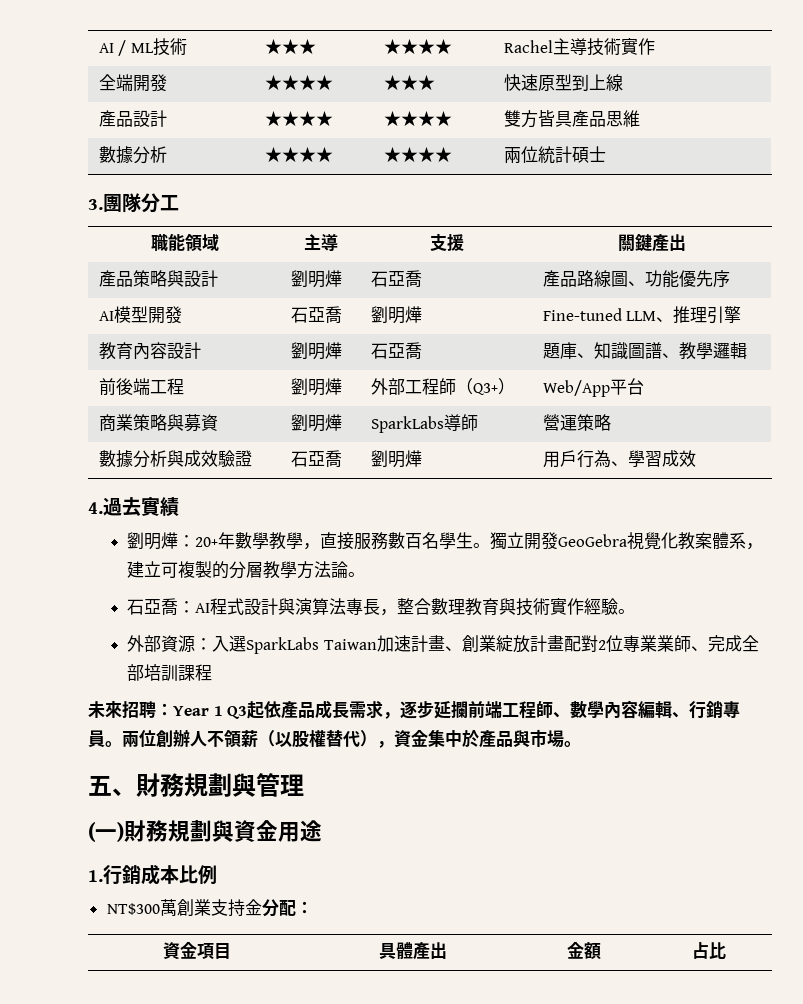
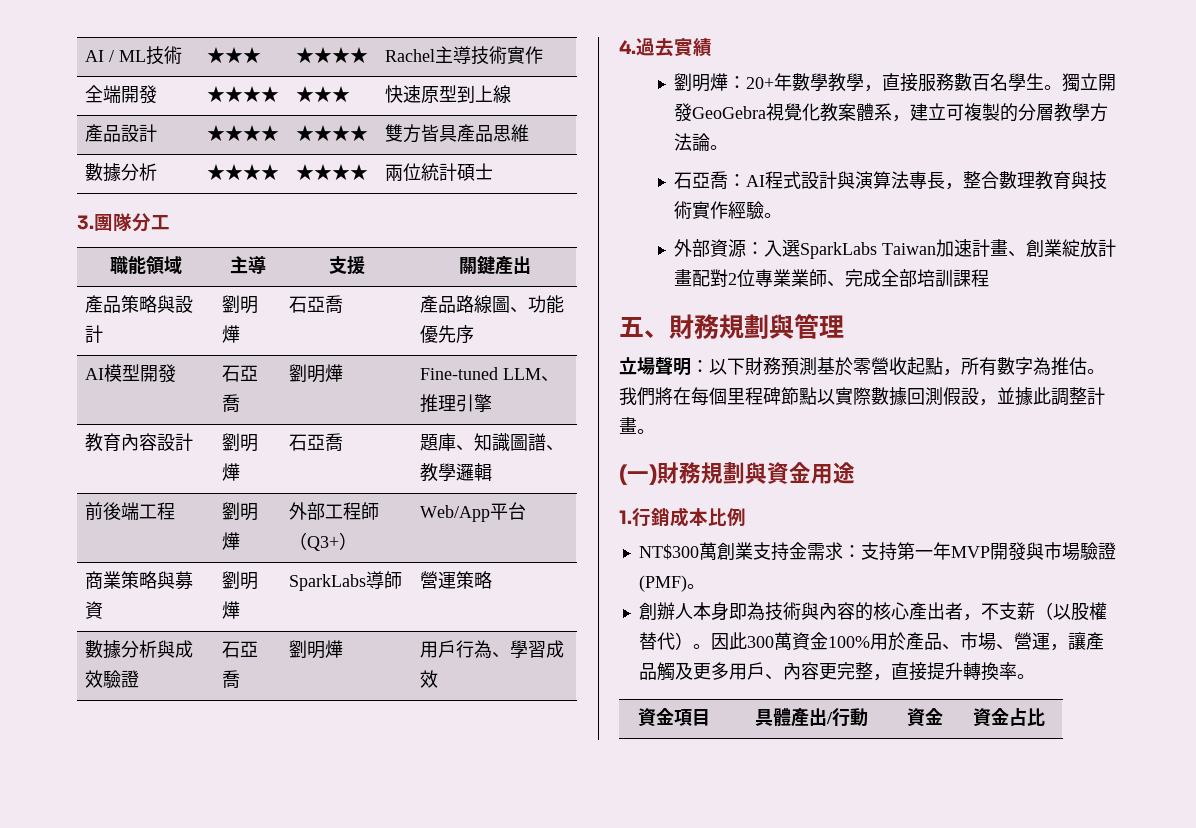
- 未來招聘：Year 1 Q3起依產品成長需求，逐步延攔前端工程師、數學內容編輯、行銷專員。兩位創辦人不領薪（以股權替代），資金集中於產品與市場。
+ 立場聲明：以下財務預測基於零營收起點，所有數字為推估。我們將在每個里程碑節點以實際數據回測假設，並據此調整計畫。
- NT$300萬創業支持金分配：
+ NT$300萬創業支持金需求：支持第一年MVP開發與市場驗證(PMF)。
+ 創辦人本身即為技術與內容的核心產出者，不支薪（以股權替代）。因此300萬資金100%用於產品、市場、營運，讓產品觸及更多用戶、內容更完整，直接提升轉換率。
- 資金項目 | 具體產出 | 金額 | 占比
+ 資金項目 | 具體產出/行動 | 資金 | 資金占比

